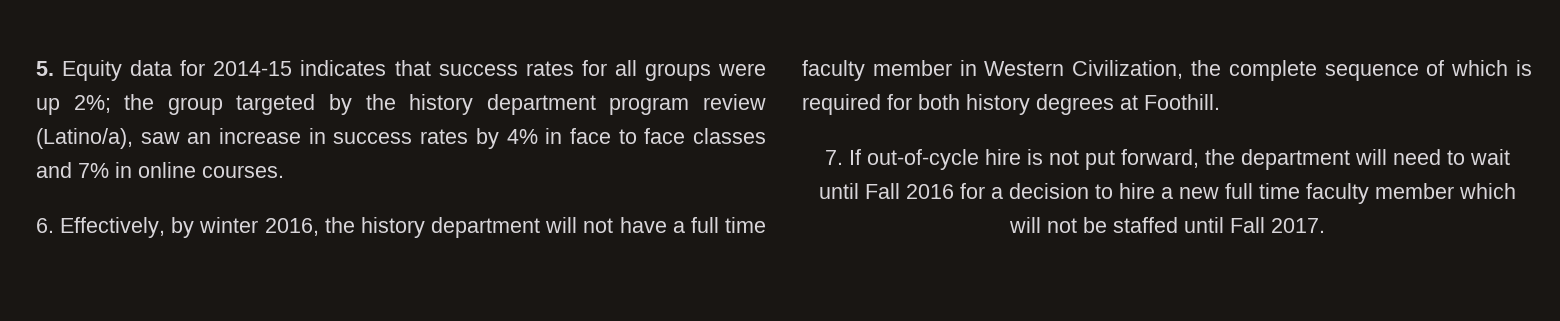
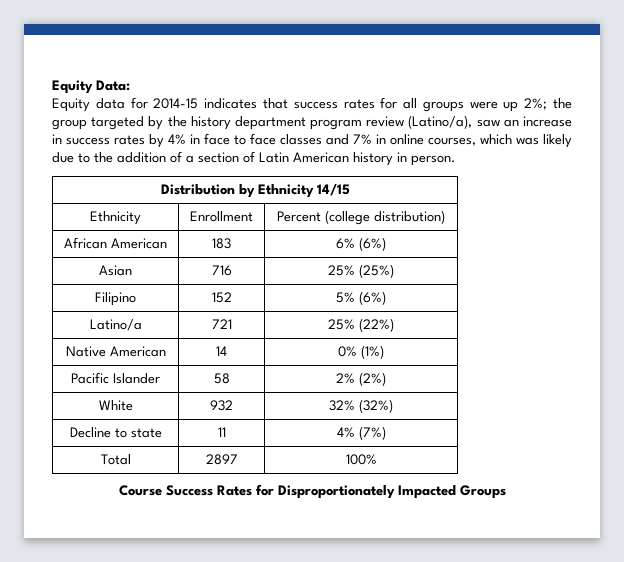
- 5. Equity data for 2014-15 indicates that success rates for all groups were up 2%; the group targeted by the history department program review (Latino/a), saw an increase in success rates by 4% in face to face classes and 7% in online courses.
- 6. Effectively, by winter 2016, the history department will not have a full time faculty member in Western Civilization, the complete sequence of which is required for both history degrees at Foothill.
- 7. If out-of-cycle hire is not put forward, the department will need to wait until Fall 2016 for a decision to hire a new full time faculty member which will not be staffed until Fall 2017.
+ Equity Data:
+ Equity data for 2014-15 indicates that success rates for all groups were up 2%; the group targeted by the history department program review (Latino/a), saw an increase in success rates by 4% in face to face classes and 7% in online courses, which was likely due to the addition of a section of Latin American history in person.
+ Distribution by Ethnicity 14/15
+ Ethnicity | Enrollment | Percent (college distribution)
+ African American | 183 | 6% (6%)
+ Asian | 716 | 25% (25%)
+ Filipino | 152 | 5% (6%)
+ Latino/a | 721 | 25% (22%)
+ Native American | 14 | 0% (1%)
+ Pacific Islander | 58 | 2% (2%)
+ White | 932 | 32% (32%)
+ Decline to state | 11 | 4% (7%)
+ Total | 2897 | 100%
+ Course Success Rates for Disproportionately Impacted Groups

